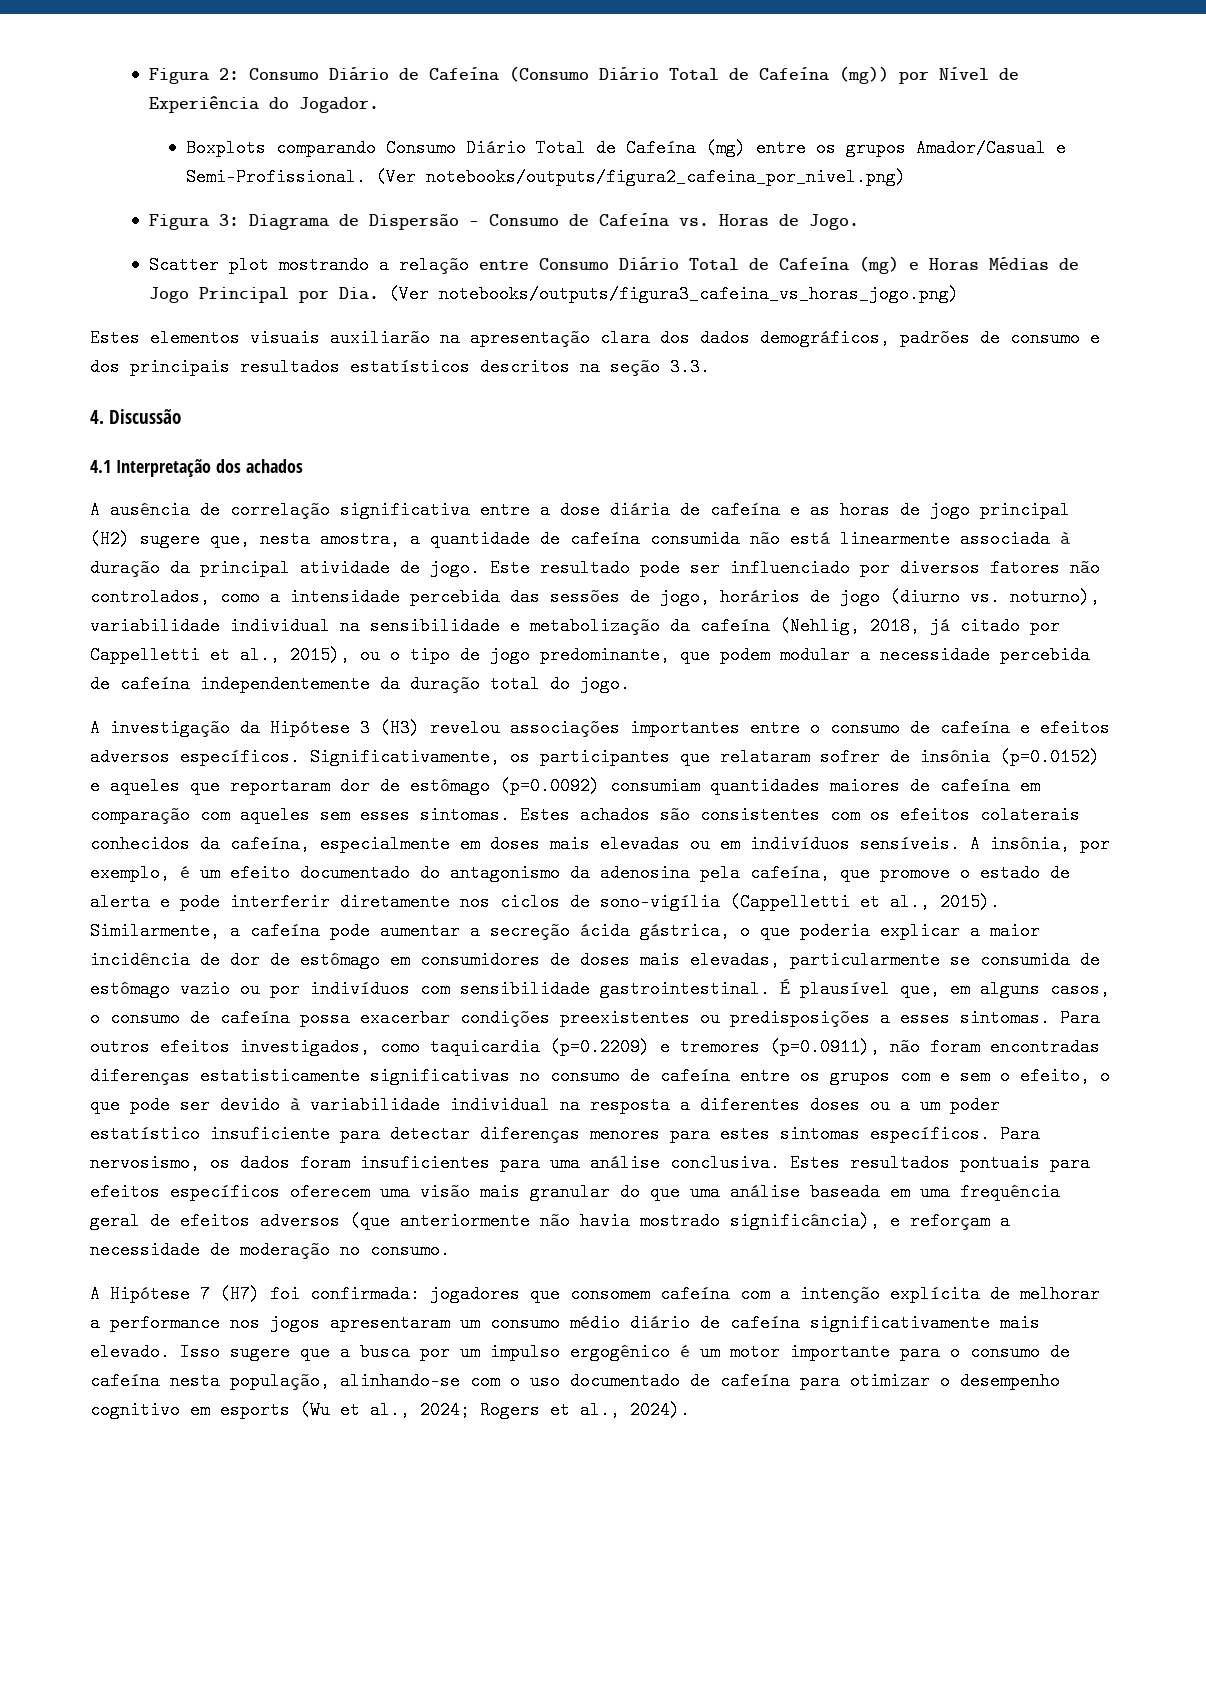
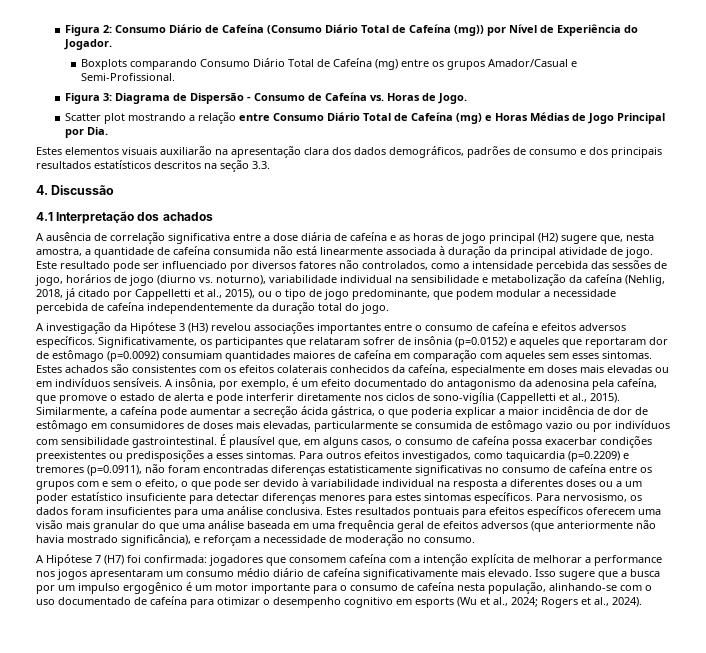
- (Ver notebooks/outputs/figura2_cafeina_por_nivel.png)
- Scatter plot mostrando a relação entre Consumo Diário Total de Cafeína (mg) e Horas Médias de Jogo Principal por Dia. (Ver notebooks/outputs/figura3_cafeina_vs_horas_jogo.png)
+ Scatter plot mostrando a relação entre Consumo Diário Total de Cafeína (mg) e Horas Médias de Jogo Principal por Dia.

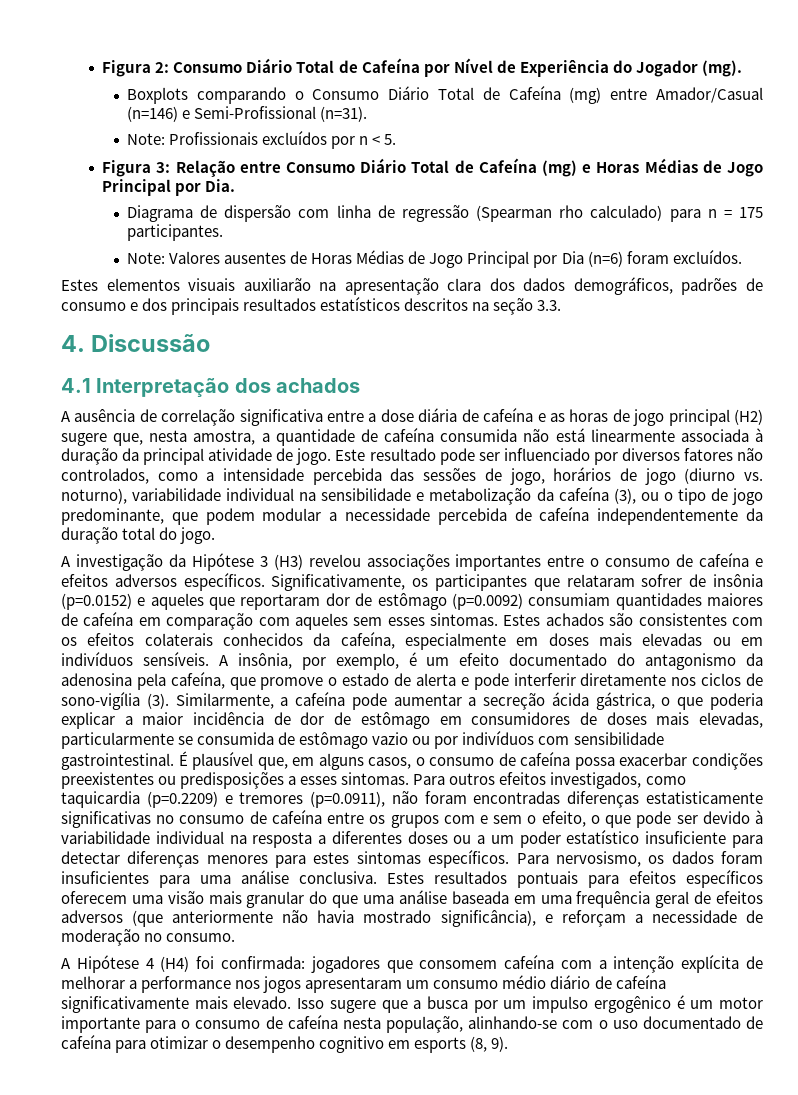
- Figura 2: Consumo Diário de Cafeína (Consumo Diário Total de Cafeína (mg)) por Nível de Experiência do Jogador.
+ Figura 2: Consumo Diário Total de Cafeína por Nível de Experiência do Jogador (mg).
- Boxplots comparando Consumo Diário Total de Cafeína (mg) entre os grupos Amador/Casual e Semi-Profissional.
- Figura 3: Diagrama de Dispersão - Consumo de Cafeína vs. Horas de Jogo.
- Scatter plot mostrando a relação entre Consumo Diário Total de Cafeína (mg) e Horas Médias de Jogo Principal por Dia.
+ Boxplots comparando o Consumo Diário Total de Cafeína (mg) entre Amador/Casual (n=146) e Semi-Profissional (n=31).
+ Note: Profissionais excluídos por n < 5.
+ Figura 3: Relação entre Consumo Diário Total de Cafeína (mg) e Horas Médias de Jogo Principal por Dia.
+ Diagrama de dispersão com linha de regressão (Spearman rho calculado) para n = 175 participantes.
+ Note: Valores ausentes de Horas Médias de Jogo Principal por Dia (n=6) foram excluídos.
- Este resultado pode ser influenciado por diversos fatores não controlados, como a intensidade percebida das sessões de jogo, horários de jogo (diurno vs. noturno), variabilidade individual na sensibilidade e metabolização da cafeína (Nehlig, 2018, já citado por Cappelletti et al., 2015), ou o tipo de jogo predominante, que podem modular a necessidade percebida de cafeína independentemente da duração total do jogo.
+ Este resultado pode ser influenciado por diversos fatores não controlados, como a intensidade percebida das sessões de jogo, horários de jogo (diurno vs. noturno), variabilidade individual na sensibilidade e metabolização da cafeína (3), ou o tipo de jogo predominante, que podem modular a necessidade percebida de cafeína independentemente da duração total do jogo.
- A insônia, por exemplo, é um efeito documentado do antagonismo da adenosina pela cafeína, que promove o estado de alerta e pode interferir diretamente nos ciclos de sono-vigília (Cappelletti et al., 2015).
+ A insônia, por exemplo, é um efeito documentado do antagonismo da adenosina pela cafeína, que promove o estado de alerta e pode interferir diretamente nos ciclos de sono-vigília (3).
- A Hipótese 7 (H7) foi confirmada: jogadores que consomem cafeína com a intenção explícita de melhorar a performance nos jogos apresentaram um consumo médio diário de cafeína significativamente mais elevado.
+ A Hipótese 4 (H4) foi confirmada: jogadores que consomem cafeína com a intenção explícita de melhorar a performance nos jogos apresentaram um consumo médio diário de cafeína significativamente mais elevado.
- Isso sugere que a busca por um impulso ergogênico é um motor importante para o consumo de cafeína nesta população, alinhando-se com o uso documentado de cafeína para otimizar o desempenho cognitivo em esports (Wu et al., 2024; Rogers et al., 2024).
+ Isso sugere que a busca por um impulso ergogênico é um motor importante para o consumo de cafeína nesta população, alinhando-se com o uso documentado de cafeína para otimizar o desempenho cognitivo em esports (8, 9).

